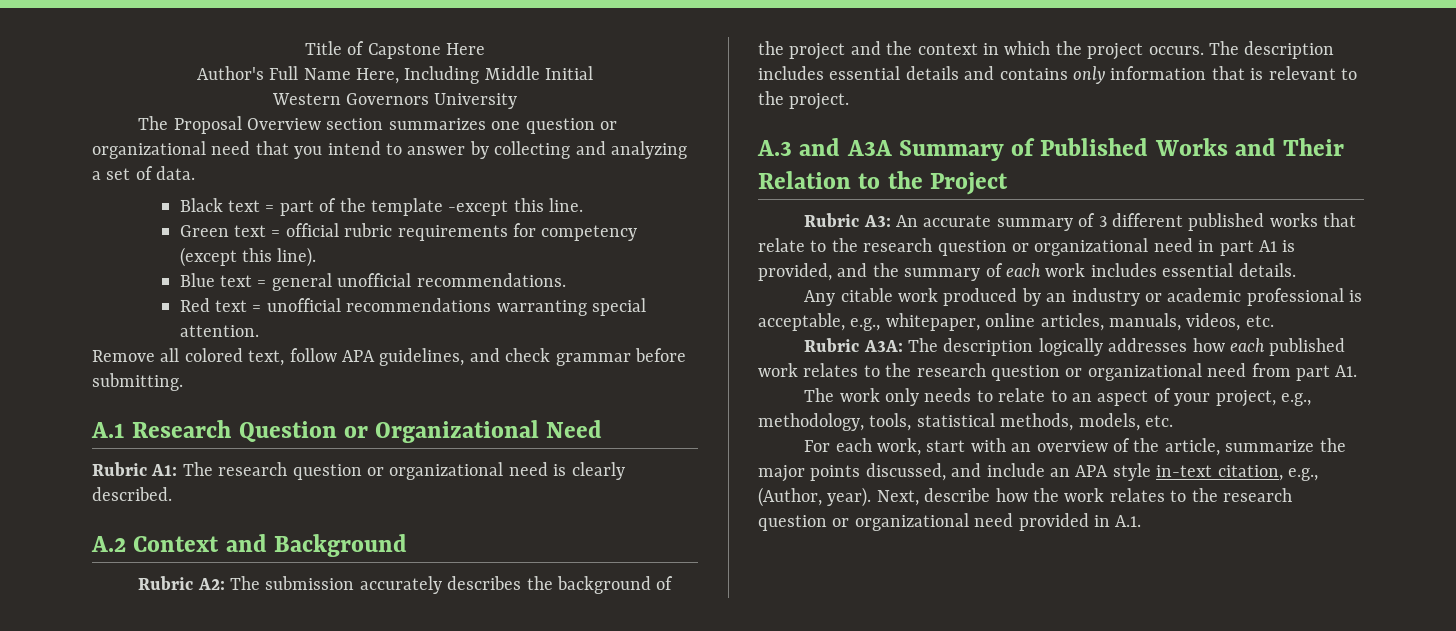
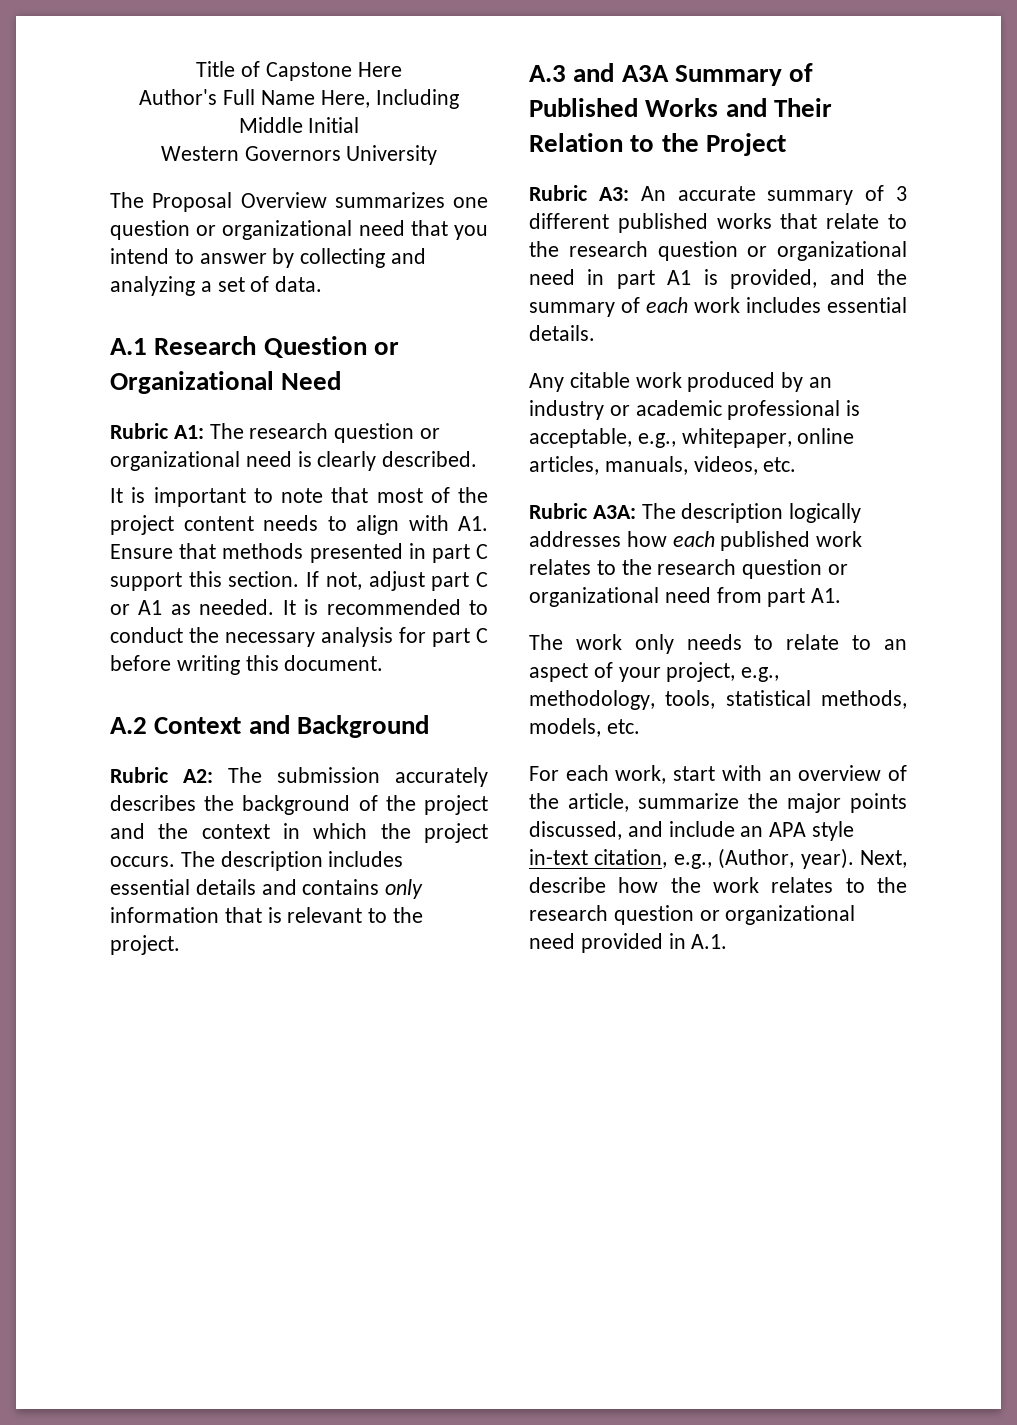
- The Proposal Overview section summarizes one question or organizational need that you intend to answer by collecting and analyzing a set of data.
+ The Proposal Overview summarizes one question or organizational need that you intend to answer by collecting and analyzing a set of data.
- Black text = part of the template -except this line.
- Green text = official rubric requirements for competency (except this line).
- Blue text = general unofficial recommendations.
- Red text = unofficial recommendations warranting special attention.
- Remove all colored text, follow APA guidelines, and check grammar before submitting.
+ It is important to note that most of the project content needs to align with A1. Ensure that methods presented in part C support this section. If not, adjust part C or A1 as needed. It is recommended to conduct the necessary analysis for part C before writing this document.

